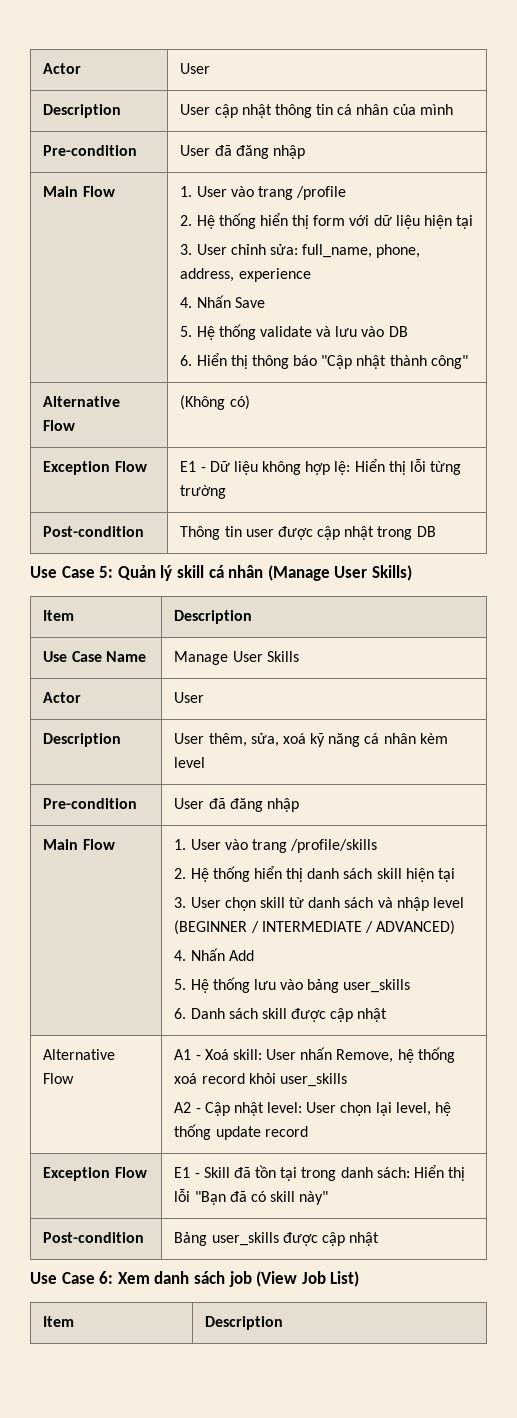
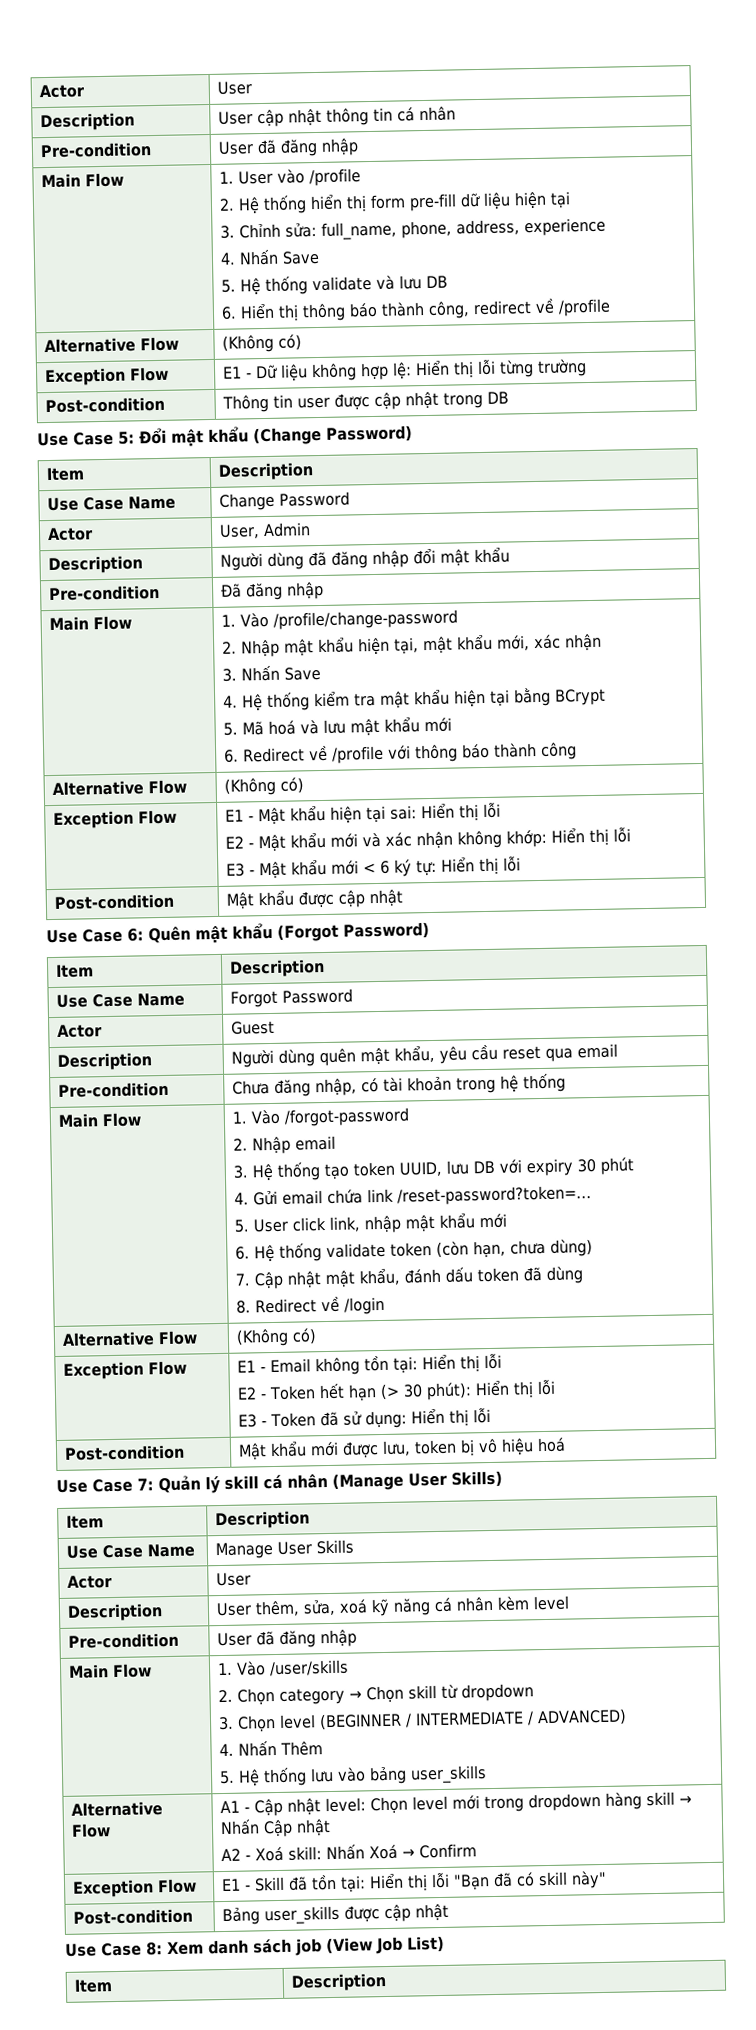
- Description | User cập nhật thông tin cá nhân của mình
+ Description | User cập nhật thông tin cá nhân
- 1. User vào trang /profile
+ 1. User vào /profile
- 2. Hệ thống hiển thị form với dữ liệu hiện tại
+ 2. Hệ thống hiển thị form pre-fill dữ liệu hiện tại
- 3. User chỉnh sửa: full_name, phone, address, experience
+ 3. Chỉnh sửa: full_name, phone, address, experience
- 5. Hệ thống validate và lưu vào DB
+ 5. Hệ thống validate và lưu DB
- 6. Hiển thị thông báo "Cập nhật thành công"
+ 6. Hiển thị thông báo thành công, redirect về /profile
- Use Case 5: Quản lý skill cá nhân (Manage User Skills)
+ Use Case 5: Đổi mật khẩu (Change Password)
+ Item | Description
+ Use Case Name | Change Password
+ Actor | User, Admin
+ Description | Người dùng đã đăng nhập đổi mật khẩu
+ Pre-condition | Đã đăng nhập
+ Main Flow | 1. Vào /profile/change-password
+ 2. Nhập mật khẩu hiện tại, mật khẩu mới, xác nhận
+ 3. Nhấn Save
+ 4. Hệ thống kiểm tra mật khẩu hiện tại bằng BCrypt
+ 5. Mã hoá và lưu mật khẩu mới
+ 6. Redirect về /profile với thông báo thành công
+ Alternative Flow | (Không có)
+ Exception Flow | E1 - Mật khẩu hiện tại sai: Hiển thị lỗi
+ E2 - Mật khẩu mới và xác nhận không khớp: Hiển thị lỗi
+ E3 - Mật khẩu mới < 6 ký tự: Hiển thị lỗi
+ Post-condition | Mật khẩu được cập nhật
+ Use Case 6: Quên mật khẩu (Forgot Password)
+ Item | Description
+ Use Case Name | Forgot Password
+ Actor | Guest
+ Description | Người dùng quên mật khẩu, yêu cầu reset qua email
+ Pre-condition | Chưa đăng nhập, có tài khoản trong hệ thống
+ Main Flow | 1. Vào /forgot-password
+ 2. Nhập email
+ 3. Hệ thống tạo token UUID, lưu DB với expiry 30 phút
+ 4. Gửi email chứa link /reset-password?token=...
+ 5. User click link, nhập mật khẩu mới
+ 6. Hệ thống validate token (còn hạn, chưa dùng)
+ 7. Cập nhật mật khẩu, đánh dấu token đã dùng
+ 8. Redirect về /login
+ Alternative Flow | (Không có)
+ Exception Flow | E1 - Email không tồn tại: Hiển thị lỗi
+ E2 - Token hết hạn (> 30 phút): Hiển thị lỗi
+ E3 - Token đã sử dụng: Hiển thị lỗi
+ Post-condition | Mật khẩu mới được lưu, token bị vô hiệu hoá
+ Use Case 7: Quản lý skill cá nhân (Manage User Skills)
- 1. User vào trang /profile/skills
- 2. Hệ thống hiển thị danh sách skill hiện tại
- 3. User chọn skill từ danh sách và nhập level (BEGINNER / INTERMEDIATE / ADVANCED)
+ 1. Vào /user/skills
+ 2. Chọn category → Chọn skill từ dropdown
+ 3. Chọn level (BEGINNER / INTERMEDIATE / ADVANCED)
- 4. Nhấn Add
+ 4. Nhấn Thêm
- 6. Danh sách skill được cập nhật
- Alternative Flow | A1 - Xoá skill: User nhấn Remove, hệ thống xoá record khỏi user_skills
- A2 - Cập nhật level: User chọn lại level, hệ thống update record
+ Alternative Flow | A1 - Cập nhật level: Chọn level mới trong dropdown hàng skill → Nhấn Cập nhật
+ A2 - Xoá skill: Nhấn Xoá → Confirm
- Exception Flow | E1 - Skill đã tồn tại trong danh sách: Hiển thị lỗi "Bạn đã có skill này"
+ Exception Flow | E1 - Skill đã tồn tại: Hiển thị lỗi "Bạn đã có skill này"
- Use Case 6: Xem danh sách job (View Job List)
+ Use Case 8: Xem danh sách job (View Job List)

